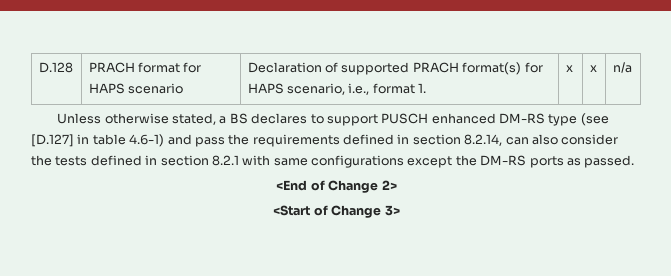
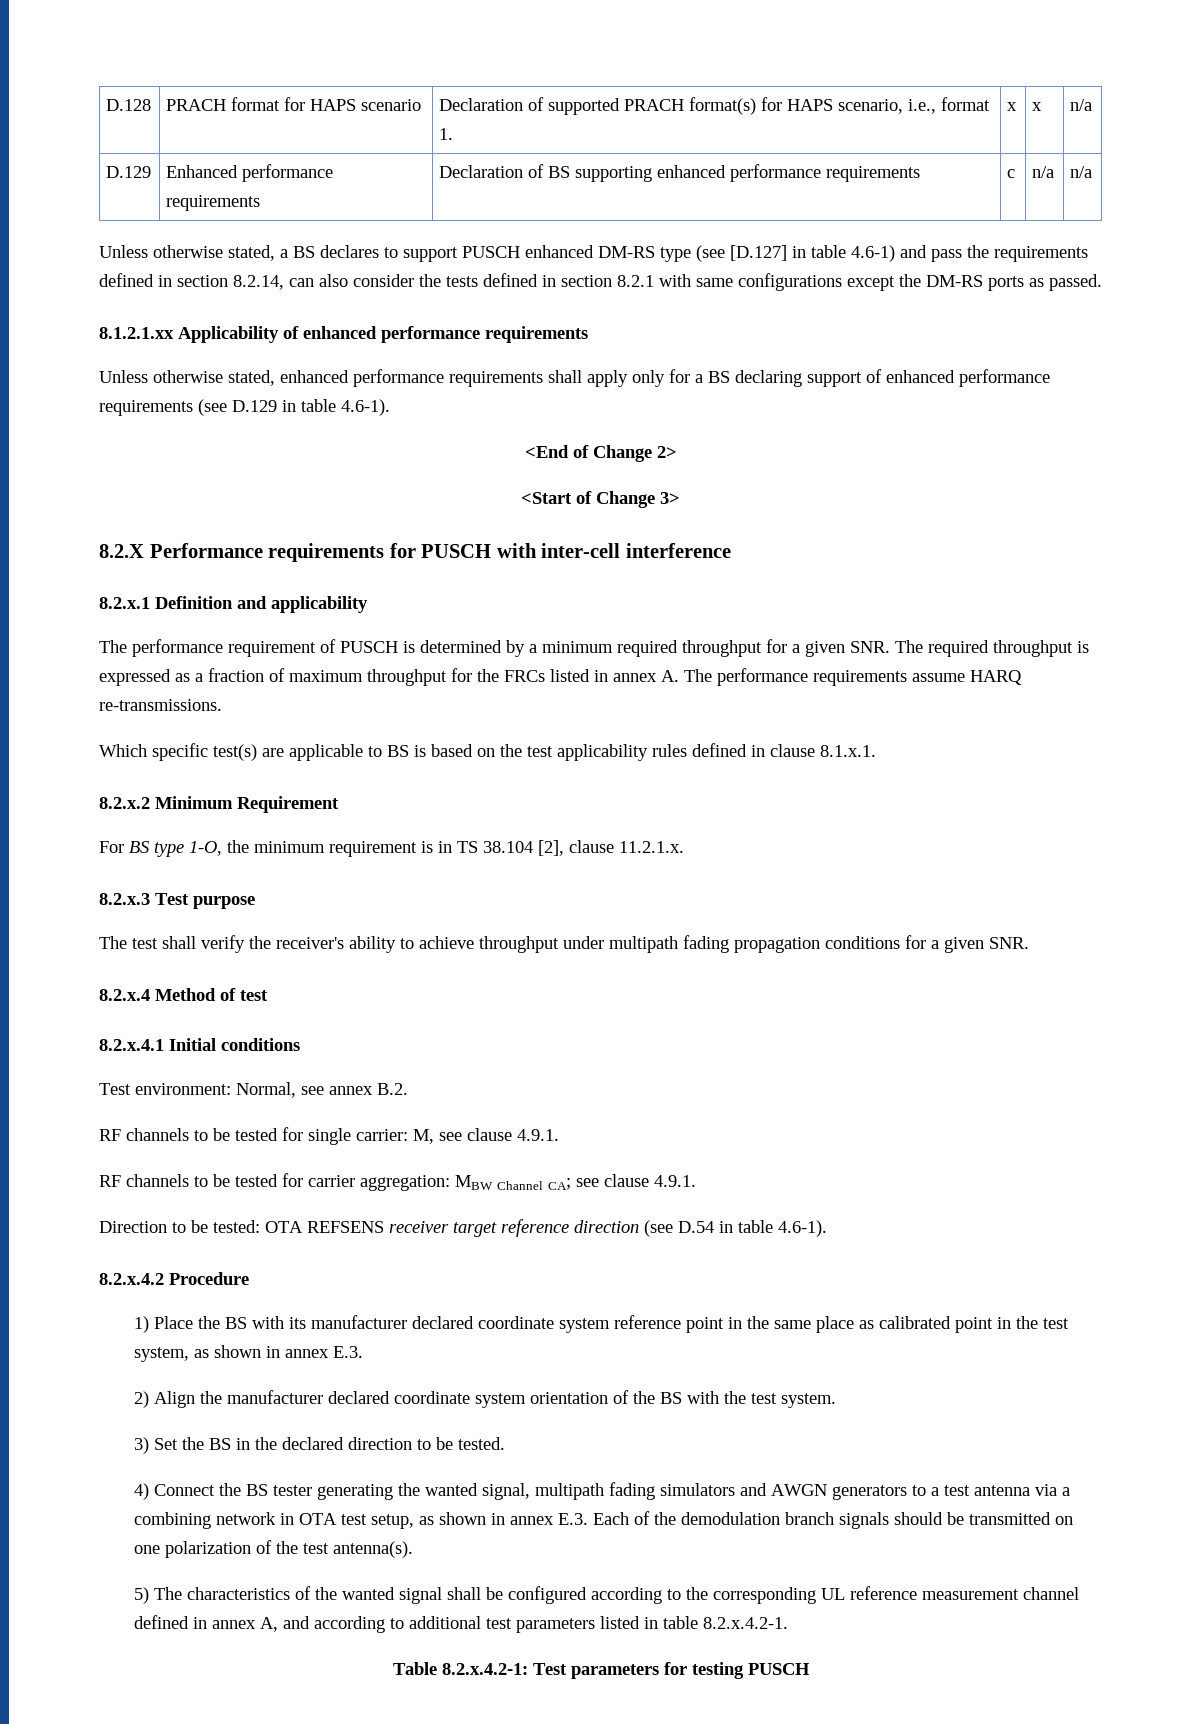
+ D.129 | Enhanced performance requirements | Declaration of BS supporting enhanced performance requirements | c | n/a | n/a
+ 8.1.2.1.xx Applicability of enhanced performance requirements
+ Unless otherwise stated, enhanced performance requirements shall apply only for a BS declaring support of enhanced performance requirements (see D.129 in table 4.6-1).
+ 8.2.X Performance requirements for PUSCH with inter-cell interference
+ 8.2.x.1 Definition and applicability
+ The performance requirement of PUSCH is determined by a minimum required throughput for a given SNR. The required throughput is expressed as a fraction of maximum throughput for the FRCs listed in annex A. The performance requirements assume HARQ re-transmissions.
+ Which specific test(s) are applicable to BS is based on the test applicability rules defined in clause 8.1.x.1.
+ 8.2.x.2 Minimum Requirement
+ For BS type 1-O, the minimum requirement is in TS 38.104 [2], clause 11.2.1.x.
+ 8.2.x.3 Test purpose
+ The test shall verify the receiver's ability to achieve throughput under multipath fading propagation conditions for a given SNR.
+ 8.2.x.4 Method of test
+ 8.2.x.4.1 Initial conditions
+ Test environment: Normal, see annex B.2.
+ RF channels to be tested for single carrier: M, see clause 4.9.1.
+ RF channels to be tested for carrier aggregation: MBW Channel CA; see clause 4.9.1.
+ Direction to be tested: OTA REFSENS receiver target reference direction (see D.54 in table 4.6-1).
+ 8.2.x.4.2 Procedure
+ 1) Place the BS with its manufacturer declared coordinate system reference point in the same place as calibrated point in the test system, as shown in annex E.3.
+ 2) Align the manufacturer declared coordinate system orientation of the BS with the test system.
+ 3) Set the BS in the declared direction to be tested.
+ 4) Connect the BS tester generating the wanted signal, multipath fading simulators and AWGN generators to a test antenna via a combining network in OTA test setup, as shown in annex E.3. Each of the demodulation branch signals should be transmitted on one polarization of the test antenna(s).
+ 5) The characteristics of the wanted signal shall be configured according to the corresponding UL reference measurement channel defined in annex A, and according to additional test parameters listed in table 8.2.x.4.2-1.
+ Table 8.2.x.4.2-1: Test parameters for testing PUSCH

